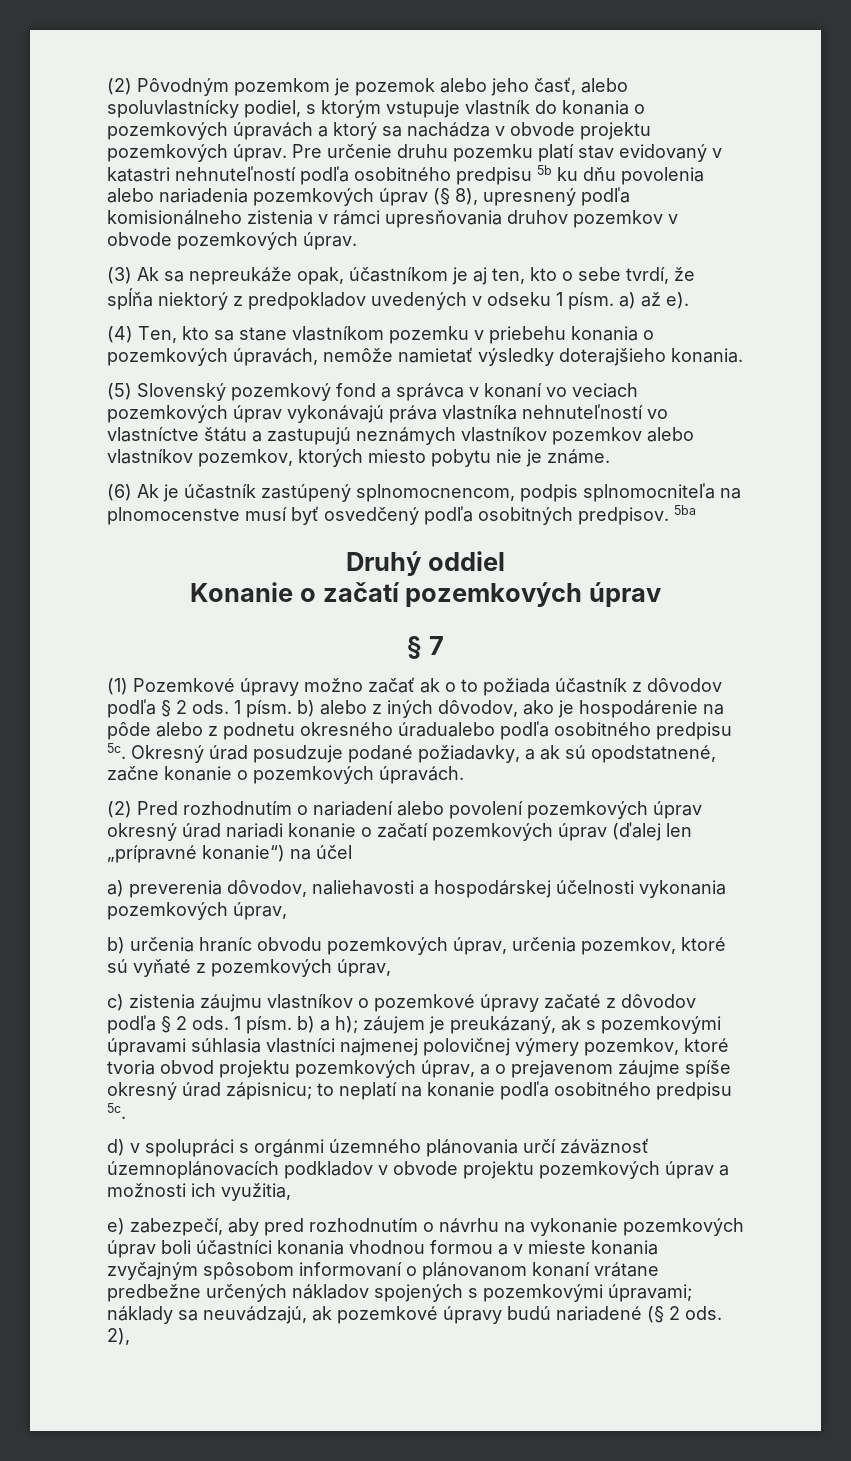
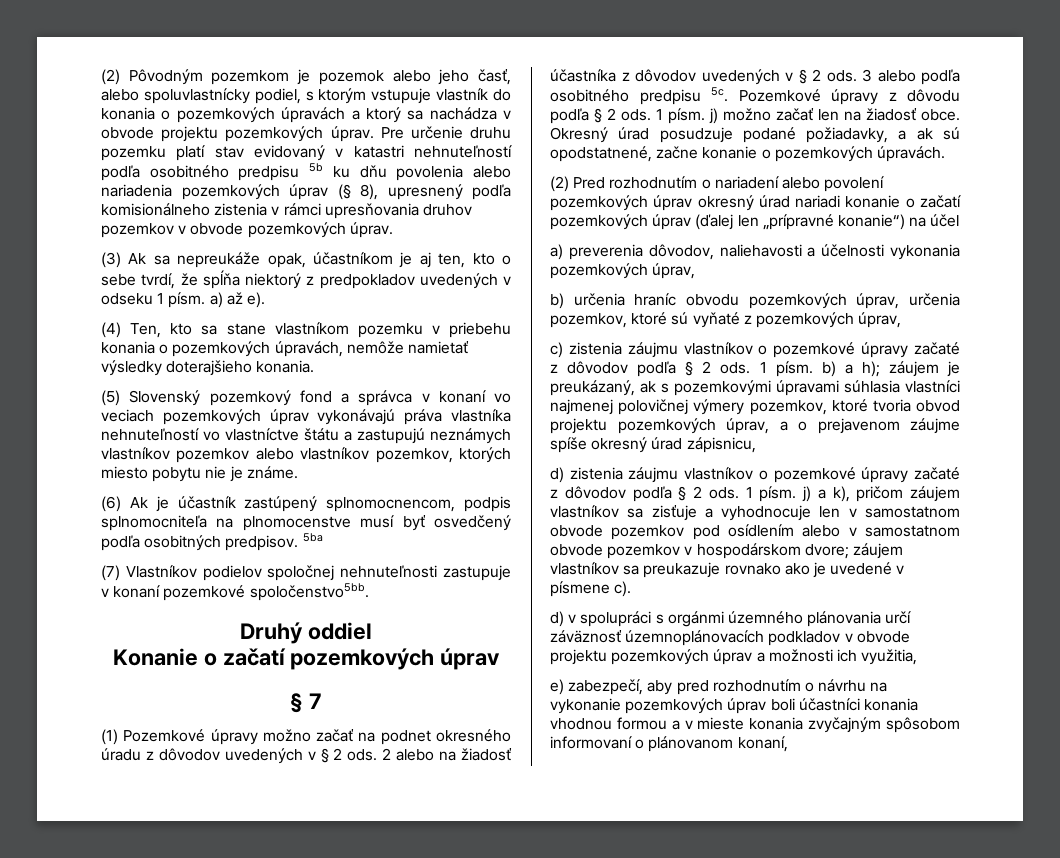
+ (7) Vlastníkov podielov spoločnej nehnuteľnosti zastupuje v konaní pozemkové spoločenstvo5bb.
- (1) Pozemkové úpravy možno začať ak o to požiada účastník z dôvodov podľa § 2 ods. 1 písm. b) alebo z iných dôvodov, ako je hospodárenie na pôde alebo z podnetu okresného úradualebo podľa osobitného predpisu 5c.
+ (1) Pozemkové úpravy možno začať na podnet okresného úradu z dôvodov uvedených v § 2 ods. 2 alebo na žiadosť účastníka z dôvodov uvedených v § 2 ods. 3 alebo podľa osobitného predpisu 5c. Pozemkové úpravy z dôvodu podľa § 2 ods. 1 písm. j) možno začať len na žiadosť obce.
- a) preverenia dôvodov, naliehavosti a hospodárskej účelnosti vykonania pozemkových úprav,
+ a) preverenia dôvodov, naliehavosti a účelnosti vykonania pozemkových úprav,
- 1 písm. b) a h); záujem je preukázaný, ak s pozemkovými úpravami súhlasia vlastníci najmenej polovičnej výmery pozemkov, ktoré tvoria obvod projektu pozemkových úprav, a o prejavenom záujme spíše okresný úrad zápisnicu; to neplatí na konanie podľa osobitného predpisu 5c.
+ 1 písm. b) a h); záujem je preukázaný, ak s pozemkovými úpravami súhlasia vlastníci najmenej polovičnej výmery pozemkov, ktoré tvoria obvod projektu pozemkových úprav, a o prejavenom záujme spíše okresný úrad zápisnicu,
+ d) zistenia záujmu vlastníkov o pozemkové úpravy začaté z dôvodov podľa § 2 ods. 1 písm. j) a k), pričom záujem vlastníkov sa zisťuje a vyhodnocuje len v samostatnom obvode pozemkov pod osídlením alebo v samostatnom obvode pozemkov v hospodárskom dvore; záujem vlastníkov sa preukazuje rovnako ako je uvedené v písmene c).
- e) zabezpečí, aby pred rozhodnutím o návrhu na vykonanie pozemkových úprav boli účastníci konania vhodnou formou a v mieste konania zvyčajným spôsobom informovaní o plánovanom konaní vrátane predbežne určených nákladov spojených s pozemkovými úpravami; náklady sa neuvádzajú, ak pozemkové úpravy budú nariadené (§ 2 ods. 2),
+ e) zabezpečí, aby pred rozhodnutím o návrhu na vykonanie pozemkových úprav boli účastníci konania vhodnou formou a v mieste konania zvyčajným spôsobom informovaní o plánovanom konaní,

